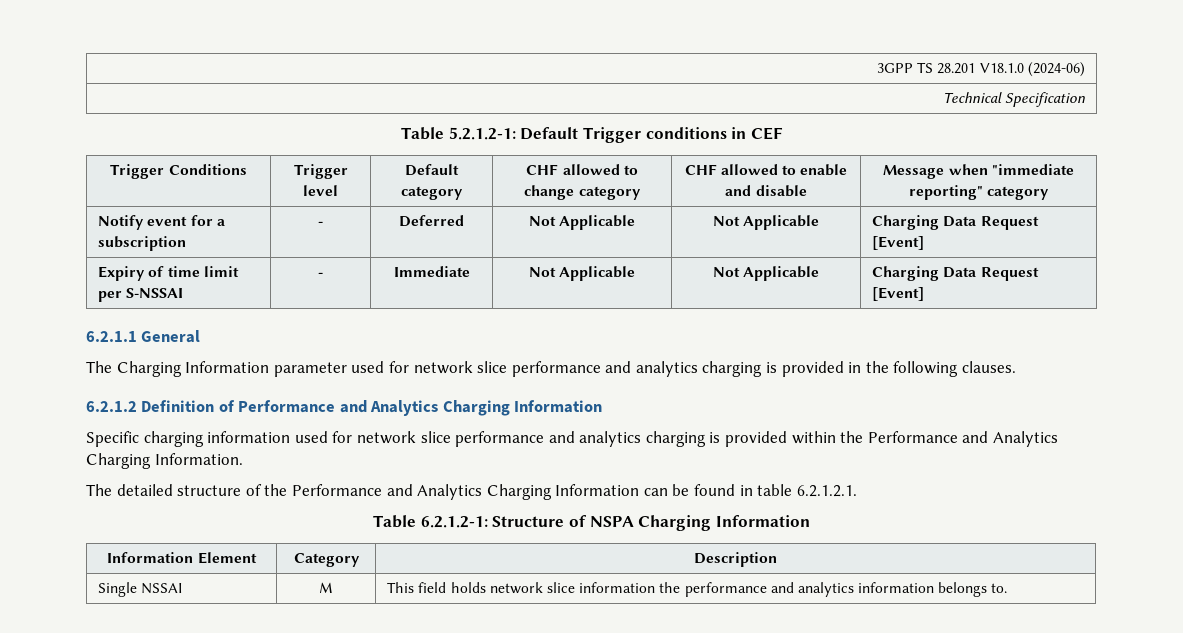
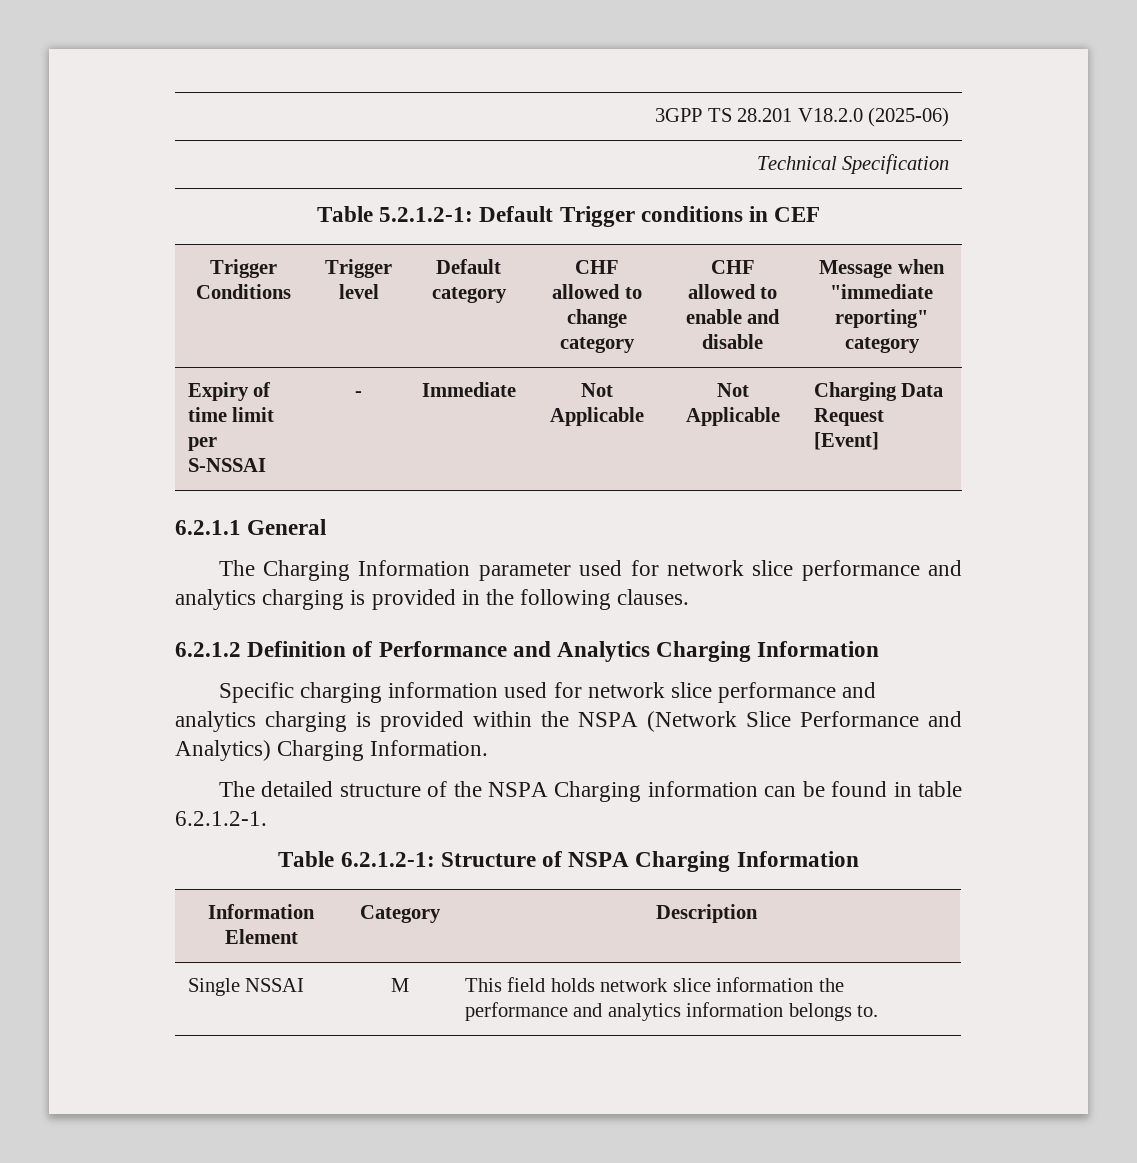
- 3GPP TS 28.201 V18.1.0 (2024-06)
+ 3GPP TS 28.201 V18.2.0 (2025-06)
- Notify event for a subscription | - | Deferred | Not Applicable | Not Applicable | Charging Data Request [Event]
- Specific charging information used for network slice performance and analytics charging is provided within the Performance and Analytics Charging Information.
+ Specific charging information used for network slice performance and analytics charging is provided within the NSPA (Network Slice Performance and Analytics) Charging Information.
- The detailed structure of the Performance and Analytics Charging Information can be found in table 6.2.1.2.1.
+ The detailed structure of the NSPA Charging information can be found in table 6.2.1.2-1.

